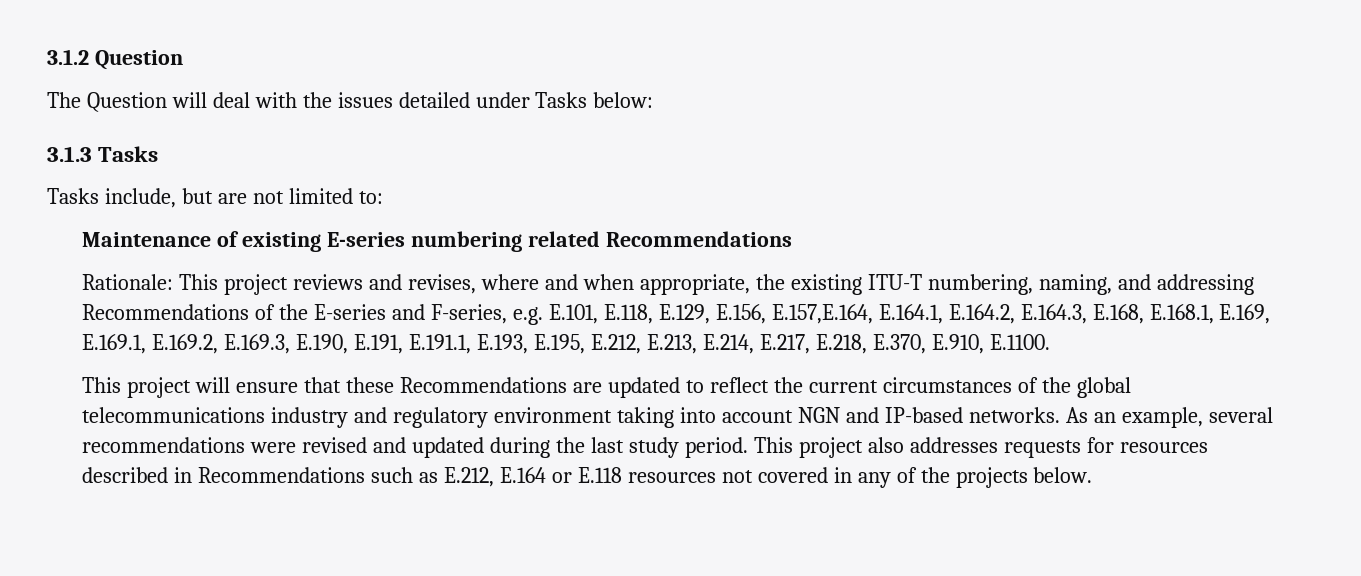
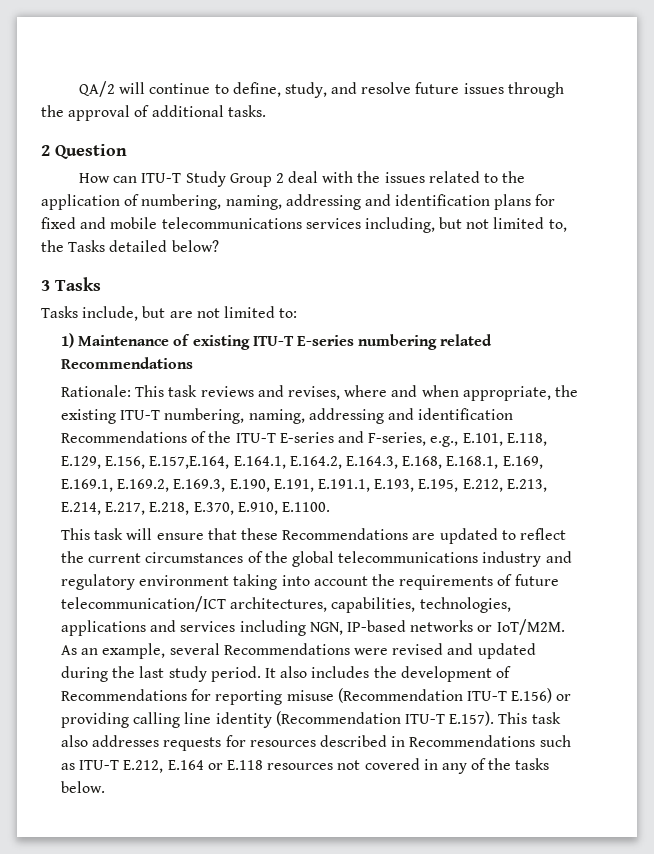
- 3.1.2 Question
- The Question will deal with the issues detailed under Tasks below:
- 3.1.3 Tasks
+ QA/2 will continue to define, study, and resolve future issues through the approval of additional tasks.
+ 2 Question
+ How can ITU-T Study Group 2 deal with the issues related to the application of numbering, naming, addressing and identification plans for fixed and mobile telecommunications services including, but not limited to, the Tasks detailed below?
+ 3 Tasks
- Maintenance of existing E-series numbering related Recommendations
+ 1) Maintenance of existing ITU-T E-series numbering related Recommendations
- Rationale: This project reviews and revises, where and when appropriate, the existing ITU-T numbering, naming, and addressing Recommendations of the E-series and F-series, e.g. E.101, E.118, E.129, E.156, E.157,E.164, E.164.1, E.164.2, E.164.3, E.168, E.168.1, E.169, E.169.1, E.169.2, E.169.3, E.190, E.191, E.191.1, E.193, E.195, E.212, E.213, E.214, E.217, E.218, E.370, E.910, E.1100.
+ Rationale: This task reviews and revises, where and when appropriate, the existing ITU-T numbering, naming, addressing and identification Recommendations of the ITU-T E-series and F-series, e.g., E.101, E.118, E.129, E.156, E.157,E.164, E.164.1, E.164.2, E.164.3, E.168, E.168.1, E.169, E.169.1, E.169.2, E.169.3, E.190, E.191, E.191.1, E.193, E.195, E.212, E.213, E.214, E.217, E.218, E.370, E.910, E.1100.
- This project will ensure that these Recommendations are updated to reflect the current circumstances of the global telecommunications industry and regulatory environment taking into account NGN and IP-based networks.
+ This task will ensure that these Recommendations are updated to reflect the current circumstances of the global telecommunications industry and regulatory environment taking into account the requirements of future telecommunication/ICT architectures, capabilities, technologies, applications and services including NGN, IP-based networks or IoT/M2M.
- As an example, several recommendations were revised and updated during the last study period.
+ As an example, several Recommendations were revised and updated during the last study period.
- This project also addresses requests for resources described in Recommendations such as E.212, E.164 or E.118 resources not covered in any of the projects below.
+ It also includes the development of Recommendations for reporting misuse (Recommendation ITU-T E.156) or providing calling line identity (Recommendation ITU-T E.157). This task also addresses requests for resources described in Recommendations such as ITU-T E.212, E.164 or E.118 resources not covered in any of the tasks below.

